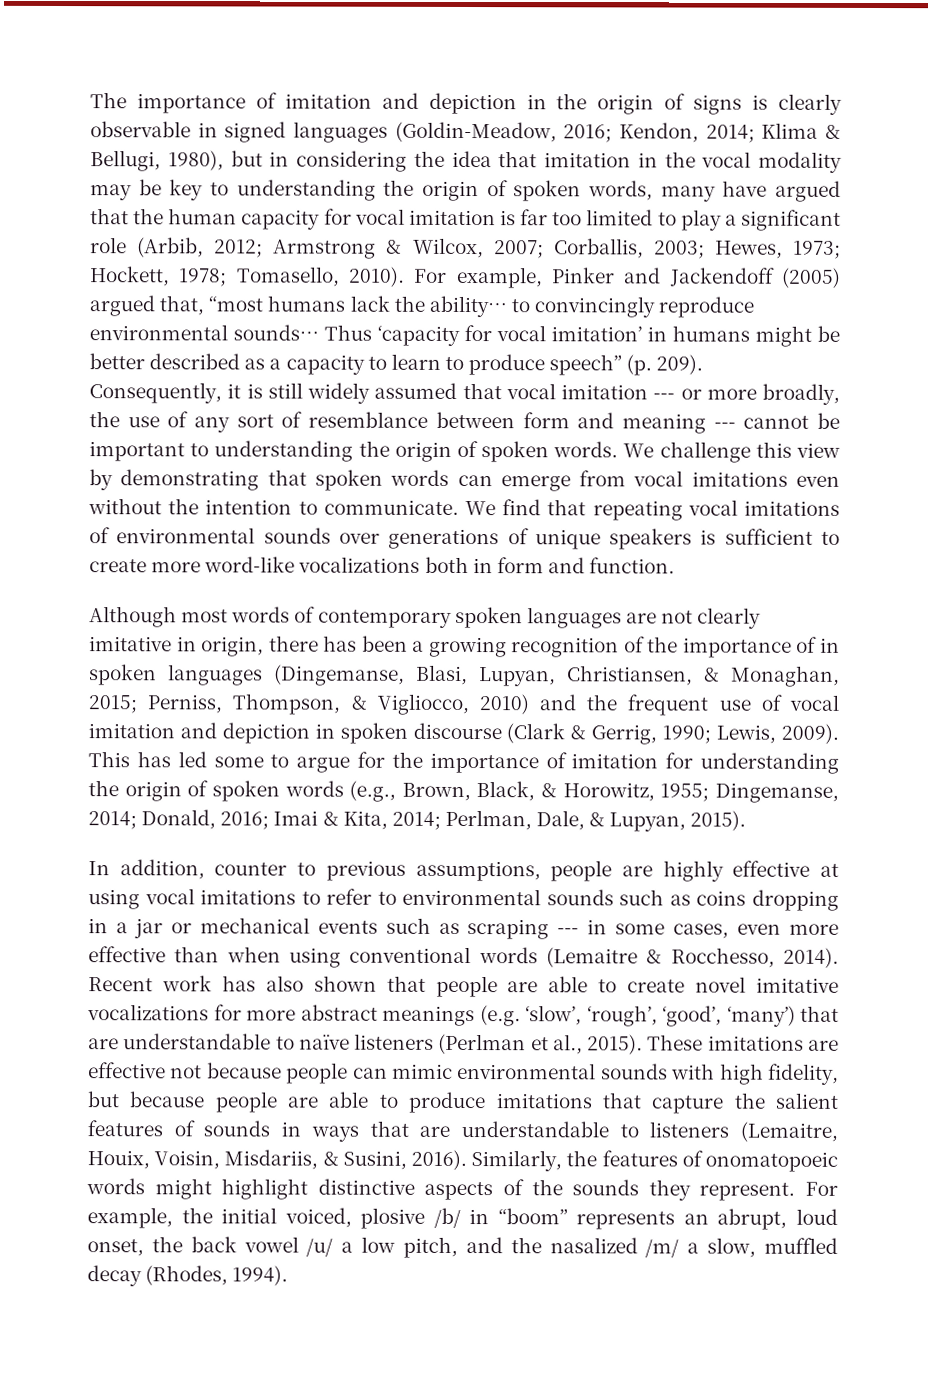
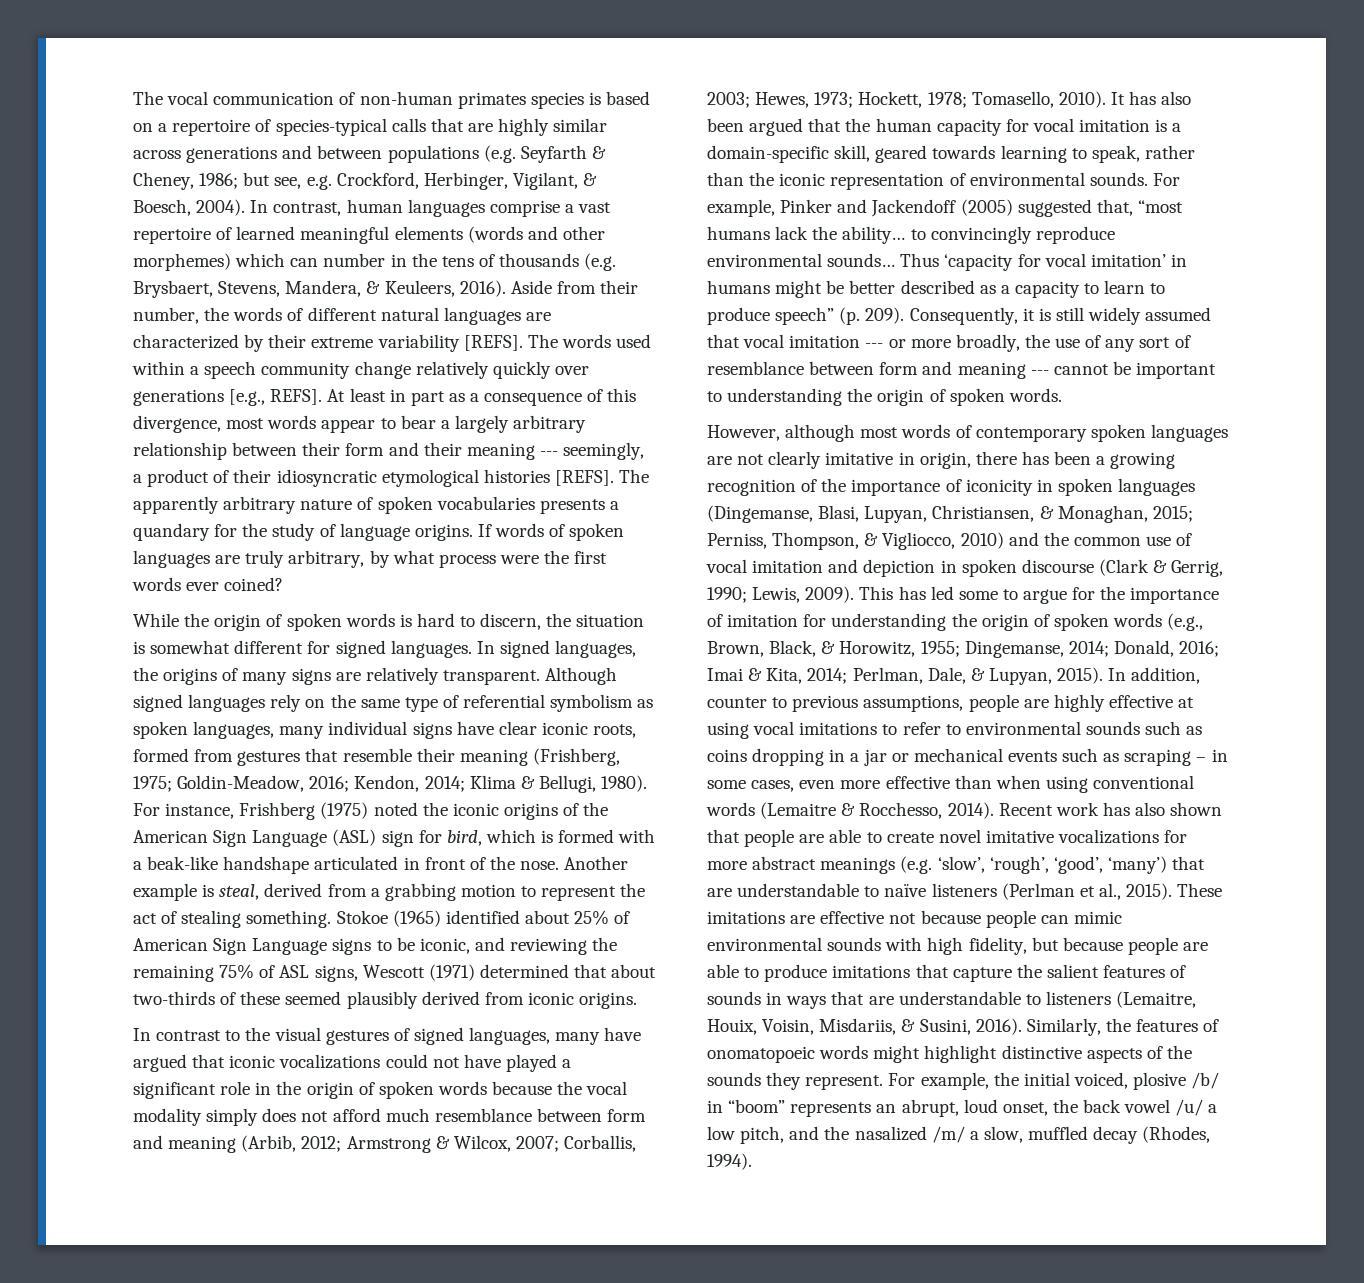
- The importance of imitation and depiction in the origin of signs is clearly observable in signed languages (Goldin-Meadow, 2016; Kendon, 2014; Klima & Bellugi, 1980), but in considering the idea that imitation in the vocal modality may be key to understanding the origin of spoken words, many have argued that the human capacity for vocal imitation is far too limited to play a significant role (Arbib, 2012; Armstrong & Wilcox, 2007; Corballis, 2003; Hewes, 1973; Hockett, 1978; Tomasello, 2010).
+ The vocal communication of non-human primates species is based on a repertoire of species-typical calls that are highly similar across generations and between populations (e.g. Seyfarth & Cheney, 1986; but see, e.g. Crockford, Herbinger, Vigilant, & Boesch, 2004). In contrast, human languages comprise a vast repertoire of learned meaningful elements (words and other morphemes) which can number in the tens of thousands (e.g. Brysbaert, Stevens, Mandera, & Keuleers, 2016). Aside from their number, the words of different natural languages are characterized by their extreme variability [REFS]. The words used within a speech community change relatively quickly over generations [e.g., REFS]. At least in part as a consequence of this divergence, most words appear to bear a largely arbitrary relationship between their form and their meaning --- seemingly, a product of their idiosyncratic etymological histories [REFS]. The apparently arbitrary nature of spoken vocabularies presents a quandary for the study of language origins. If words of spoken languages are truly arbitrary, by what process were the first words ever coined?
+ While the origin of spoken words is hard to discern, the situation is somewhat different for signed languages. In signed languages, the origins of many signs are relatively transparent. Although signed languages rely on the same type of referential symbolism as spoken languages, many individual signs have clear iconic roots, formed from gestures that resemble their meaning (Frishberg, 1975; Goldin-Meadow, 2016; Kendon, 2014; Klima & Bellugi, 1980). For instance, Frishberg (1975) noted the iconic origins of the American Sign Language (ASL) sign for bird, which is formed with a beak-like handshape articulated in front of the nose. Another example is steal, derived from a grabbing motion to represent the act of stealing something. Stokoe (1965) identified about 25% of American Sign Language signs to be iconic, and reviewing the remaining 75% of ASL signs, Wescott (1971) determined that about two-thirds of these seemed plausibly derived from iconic origins.
+ In contrast to the visual gestures of signed languages, many have argued that iconic vocalizations could not have played a significant role in the origin of spoken words because the vocal modality simply does not afford much resemblance between form and meaning (Arbib, 2012; Armstrong & Wilcox, 2007; Corballis, 2003; Hewes, 1973; Hockett, 1978; Tomasello, 2010).
+ It has also been argued that the human capacity for vocal imitation is a domain-specific skill, geared towards learning to speak, rather than the iconic representation of environmental sounds.
- For example, Pinker and Jackendoff (2005) argued that, “most humans lack the ability… to convincingly reproduce environmental sounds…
+ For example, Pinker and Jackendoff (2005) suggested that, “most humans lack the ability… to convincingly reproduce environmental sounds…
- Consequently, it is still widely assumed that vocal imitation --- or more broadly, the use of any sort of resemblance between form and meaning --- cannot be important to understanding the origin of spoken words. We challenge this view by demonstrating that spoken words can emerge from vocal imitations even without the intention to communicate. We find that repeating vocal imitations of environmental sounds over generations of unique speakers is sufficient to create more word-like vocalizations both in form and function.
- Although most words of contemporary spoken languages are not clearly imitative in origin, there has been a growing recognition of the importance of in spoken languages (Dingemanse, Blasi, Lupyan, Christiansen, & Monaghan, 2015;
+ Consequently, it is still widely assumed that vocal imitation --- or more broadly, the use of any sort of resemblance between form and meaning --- cannot be important to understanding the origin of spoken words.
+ However, although most words of contemporary spoken languages are not clearly imitative in origin, there has been a growing recognition of the importance of iconicity in spoken languages (Dingemanse, Blasi, Lupyan, Christiansen, & Monaghan, 2015;
- Perniss, Thompson, & Vigliocco, 2010) and the frequent use of vocal imitation and depiction in spoken discourse (Clark & Gerrig, 1990;
+ Perniss, Thompson, & Vigliocco, 2010) and the common use of vocal imitation and depiction in spoken discourse (Clark & Gerrig, 1990;
- Perlman, Dale, & Lupyan, 2015).
- In addition, counter to previous assumptions, people are highly effective at using vocal imitations to refer to environmental sounds such as coins dropping in a jar or mechanical events such as scraping --- in some cases, even more effective than when using conventional words (Lemaitre & Rocchesso, 2014).
+ Perlman, Dale, & Lupyan, 2015). In addition, counter to previous assumptions, people are highly effective at using vocal imitations to refer to environmental sounds such as coins dropping in a jar or mechanical events such as scraping – in some cases, even more effective than when using conventional words (Lemaitre & Rocchesso, 2014).

